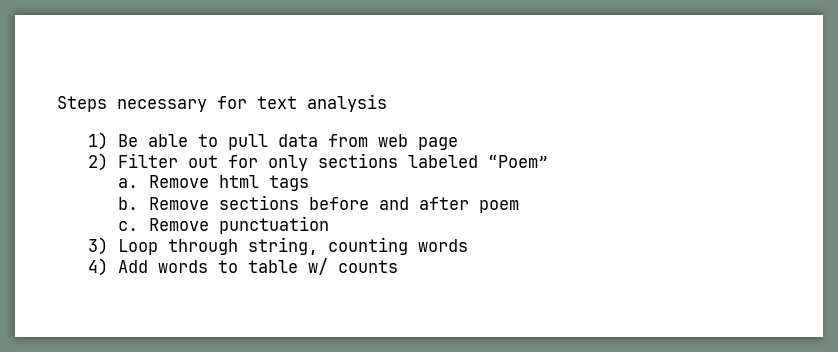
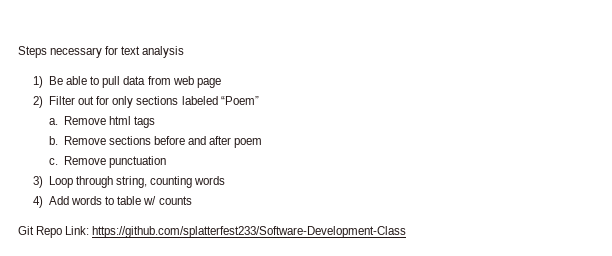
+ Git Repo Link: https://github.com/splatterfest233/Software-Development-Class

